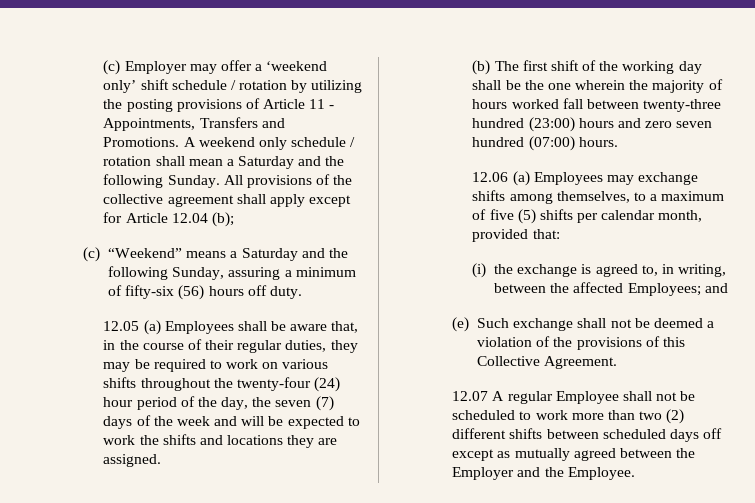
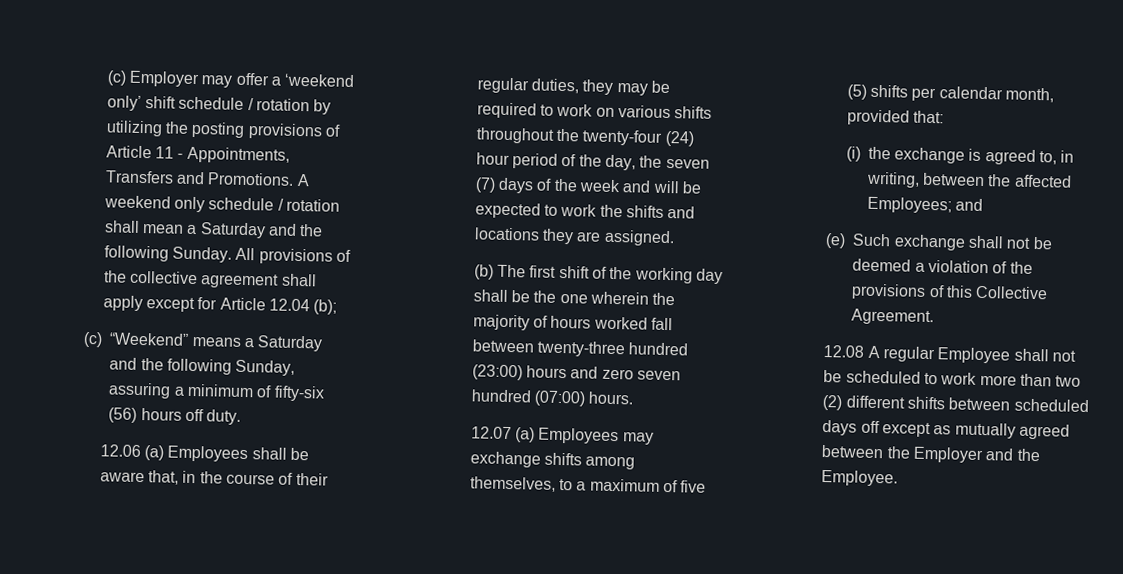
- 12.05 (a) Employees shall be aware that, in the course of their regular duties, they may be required to work on various shifts throughout the twenty-four (24) hour period of the day, the seven (7) days of the week and will be expected to work the shifts and locations they are assigned.
+ 12.06 (a) Employees shall be aware that, in the course of their regular duties, they may be required to work on various shifts throughout the twenty-four (24) hour period of the day, the seven (7) days of the week and will be expected to work the shifts and locations they are assigned.
- 12.06 (a) Employees may exchange shifts among themselves, to a maximum of five (5) shifts per calendar month, provided that:
+ 12.07 (a) Employees may exchange shifts among themselves, to a maximum of five (5) shifts per calendar month, provided that:
- 12.07 A regular Employee shall not be scheduled to work more than two (2) different shifts between scheduled days off except as mutually agreed between the Employer and the Employee.
+ 12.08 A regular Employee shall not be scheduled to work more than two (2) different shifts between scheduled days off except as mutually agreed between the Employer and the Employee.

